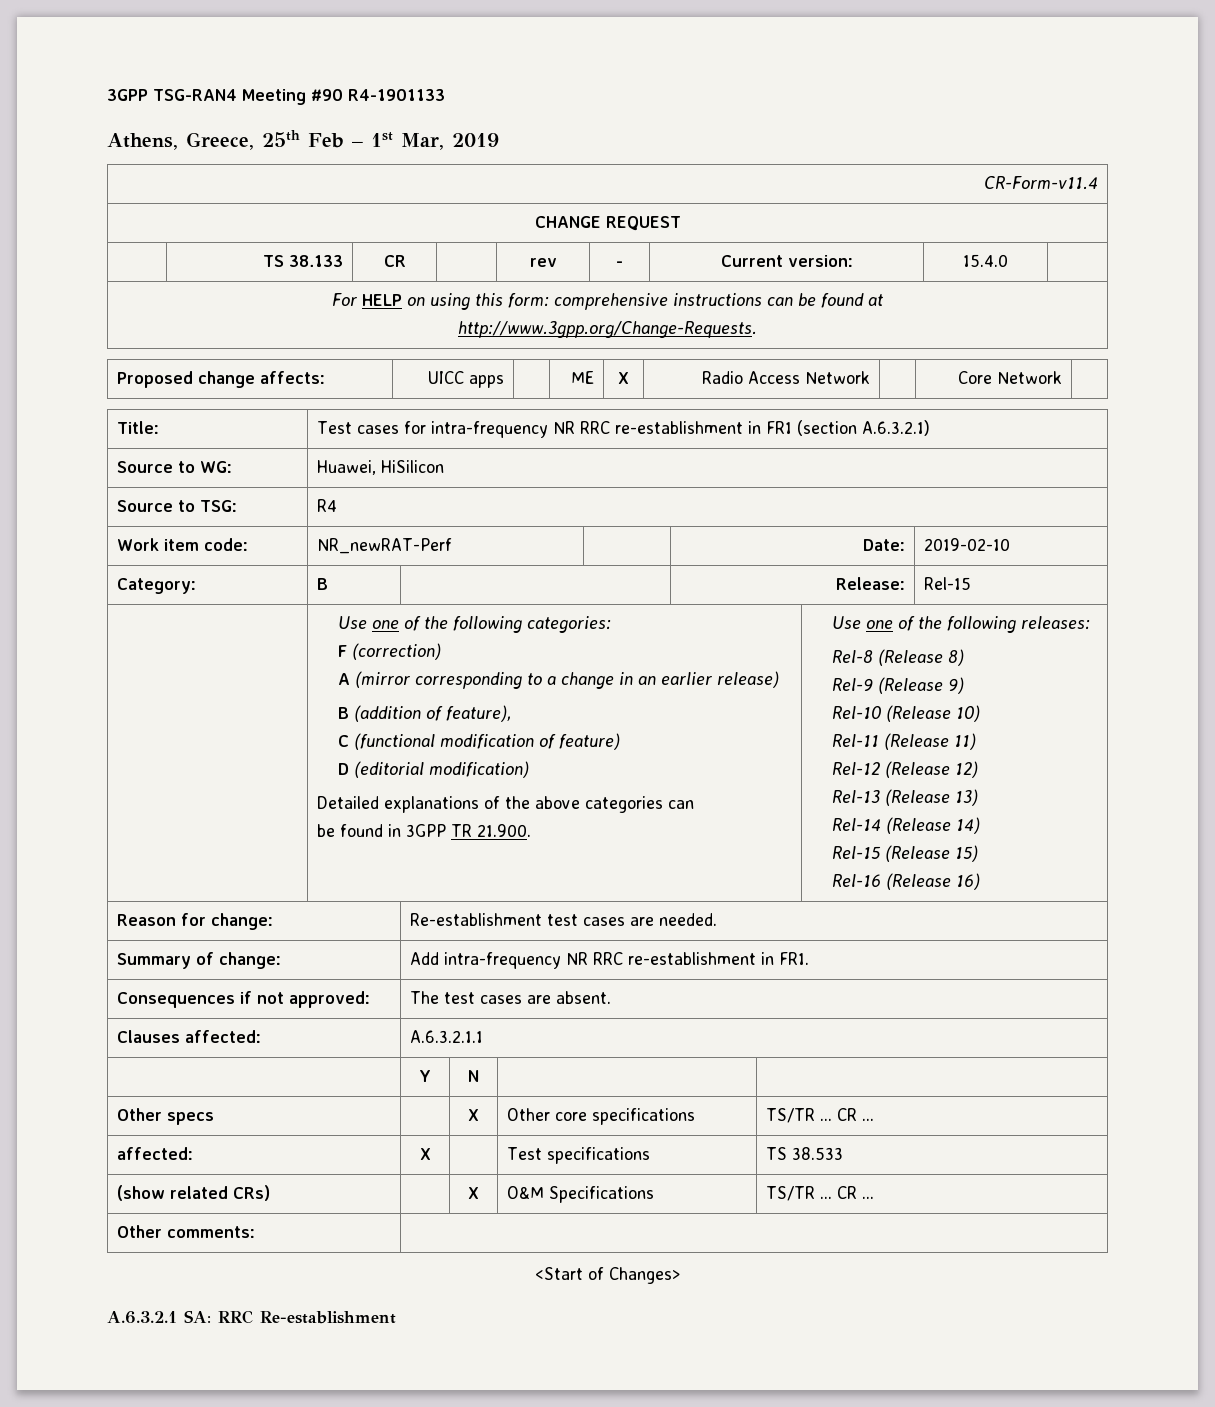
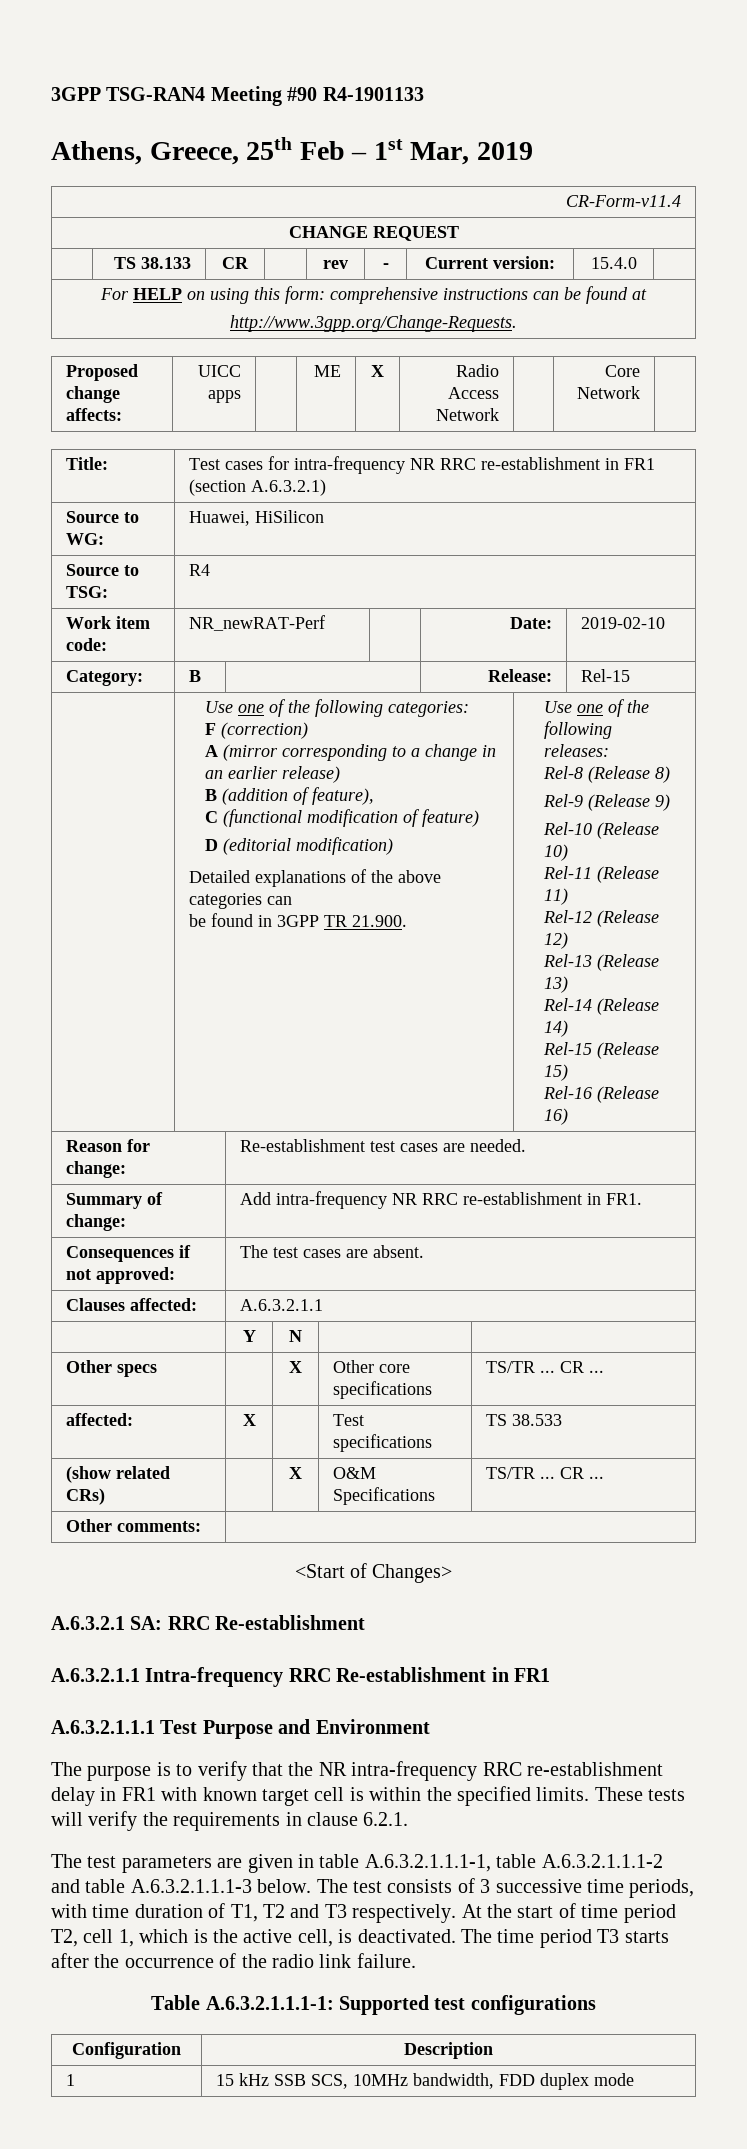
+ A.6.3.2.1.1 Intra-frequency RRC Re-establishment in FR1
+ A.6.3.2.1.1.1 Test Purpose and Environment
+ The purpose is to verify that the NR intra-frequency RRC re-establishment delay in FR1 with known target cell is within the specified limits. These tests will verify the requirements in clause 6.2.1.
+ The test parameters are given in table A.6.3.2.1.1.1-1, table A.6.3.2.1.1.1-2 and table A.6.3.2.1.1.1-3 below. The test consists of 3 successive time periods, with time duration of T1, T2 and T3 respectively. At the start of time period T2, cell 1, which is the active cell, is deactivated. The time period T3 starts after the occurrence of the radio link failure.
+ Table A.6.3.2.1.1.1-1: Supported test configurations
+ Configuration | Description
+ 1 | 15 kHz SSB SCS, 10MHz bandwidth, FDD duplex mode

